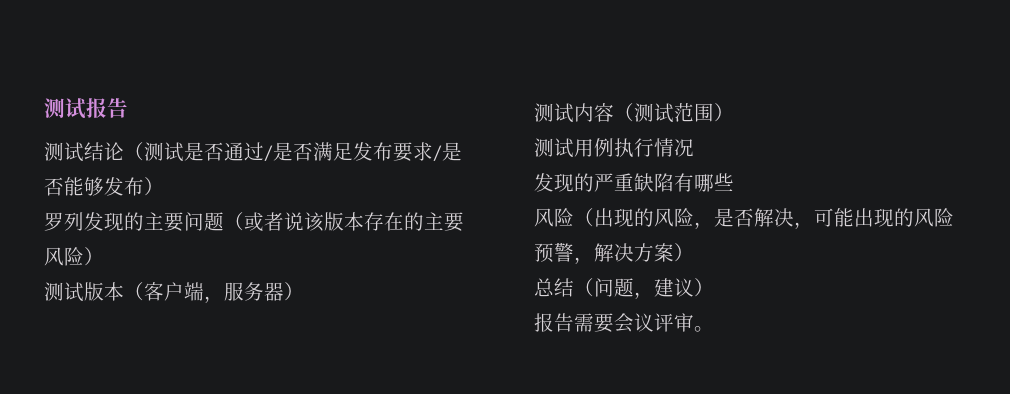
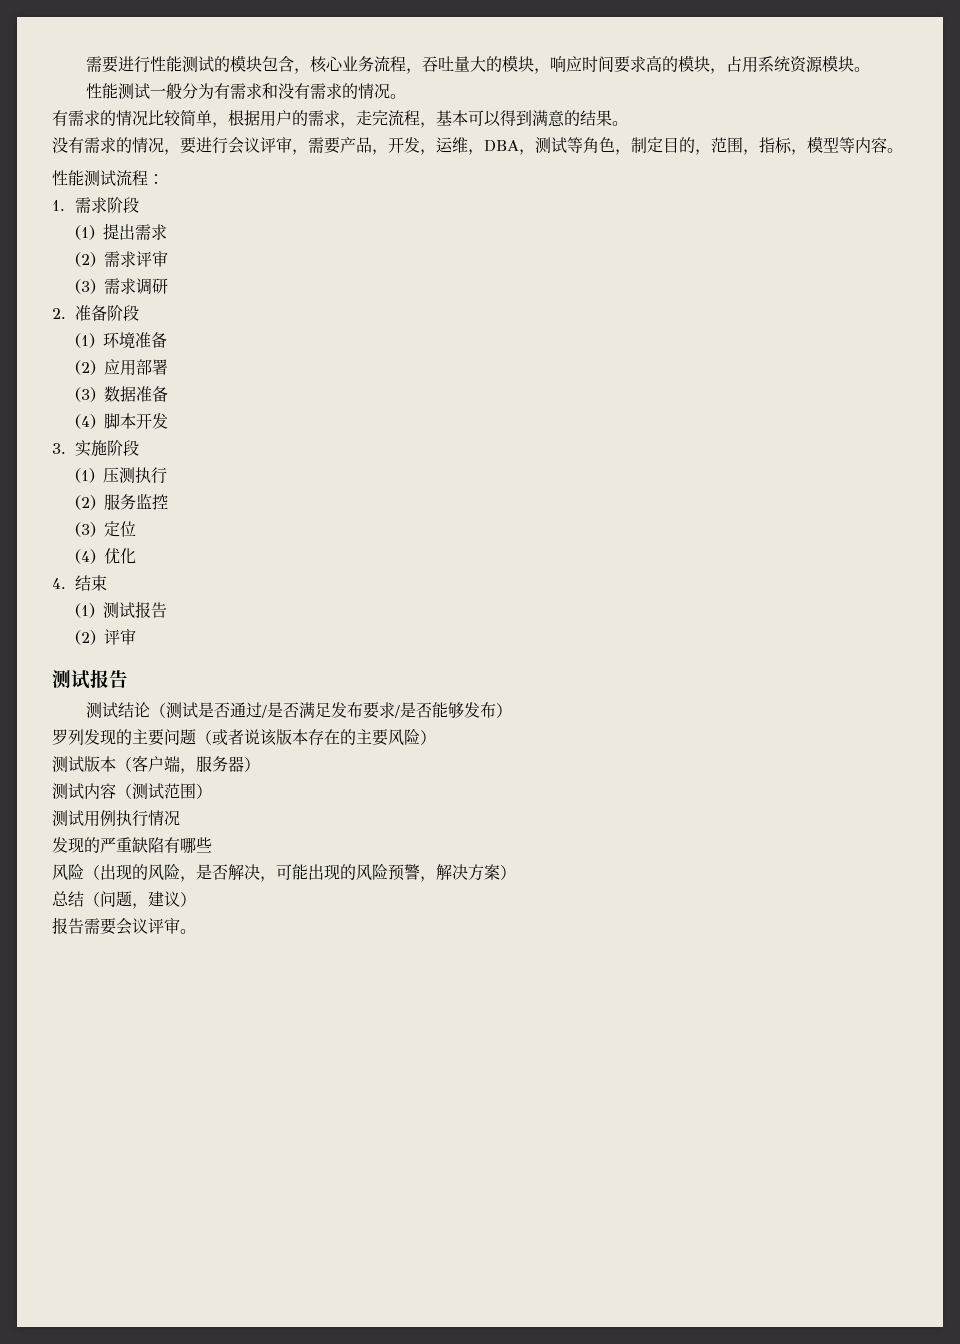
+ 需要进行性能测试的模块包含，核心业务流程，吞吐量大的模块，响应时间要求高的模块，占用系统资源模块。
+ 性能测试一般分为有需求和没有需求的情况。
+ 有需求的情况比较简单，根据用户的需求，走完流程，基本可以得到满意的结果。
+ 没有需求的情况，要进行会议评审，需要产品，开发，运维，DBA，测试等角色，制定目的，范围，指标，模型等内容。
+ 性能测试流程：
+ 1.需求阶段
+ (1)提出需求
+ (2)需求评审
+ (3)需求调研
+ 2.准备阶段
+ (1)环境准备
+ (2)应用部署
+ (3)数据准备
+ (4)脚本开发
+ 3.实施阶段
+ (1)压测执行
+ (2)服务监控
+ (3)定位
+ (4)优化
+ 4.结束
+ (1)测试报告
+ (2)评审

